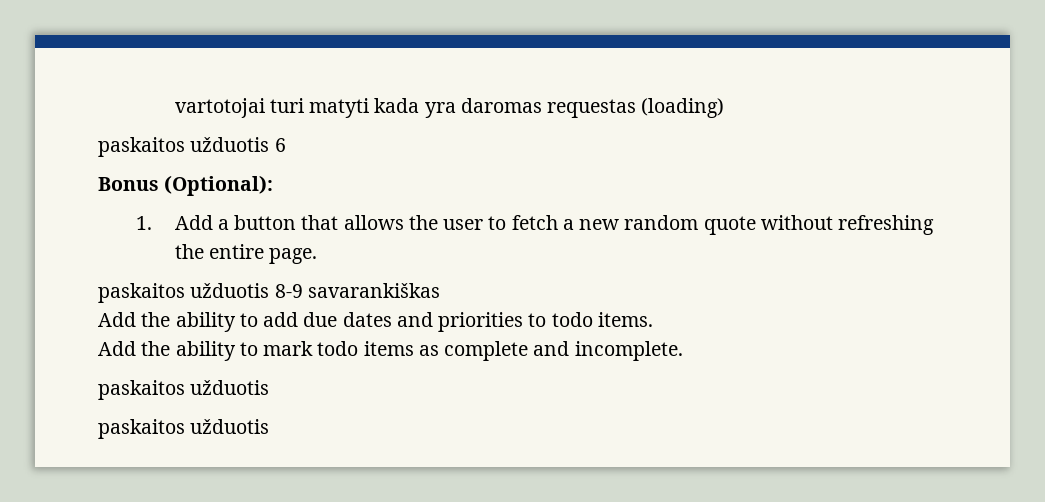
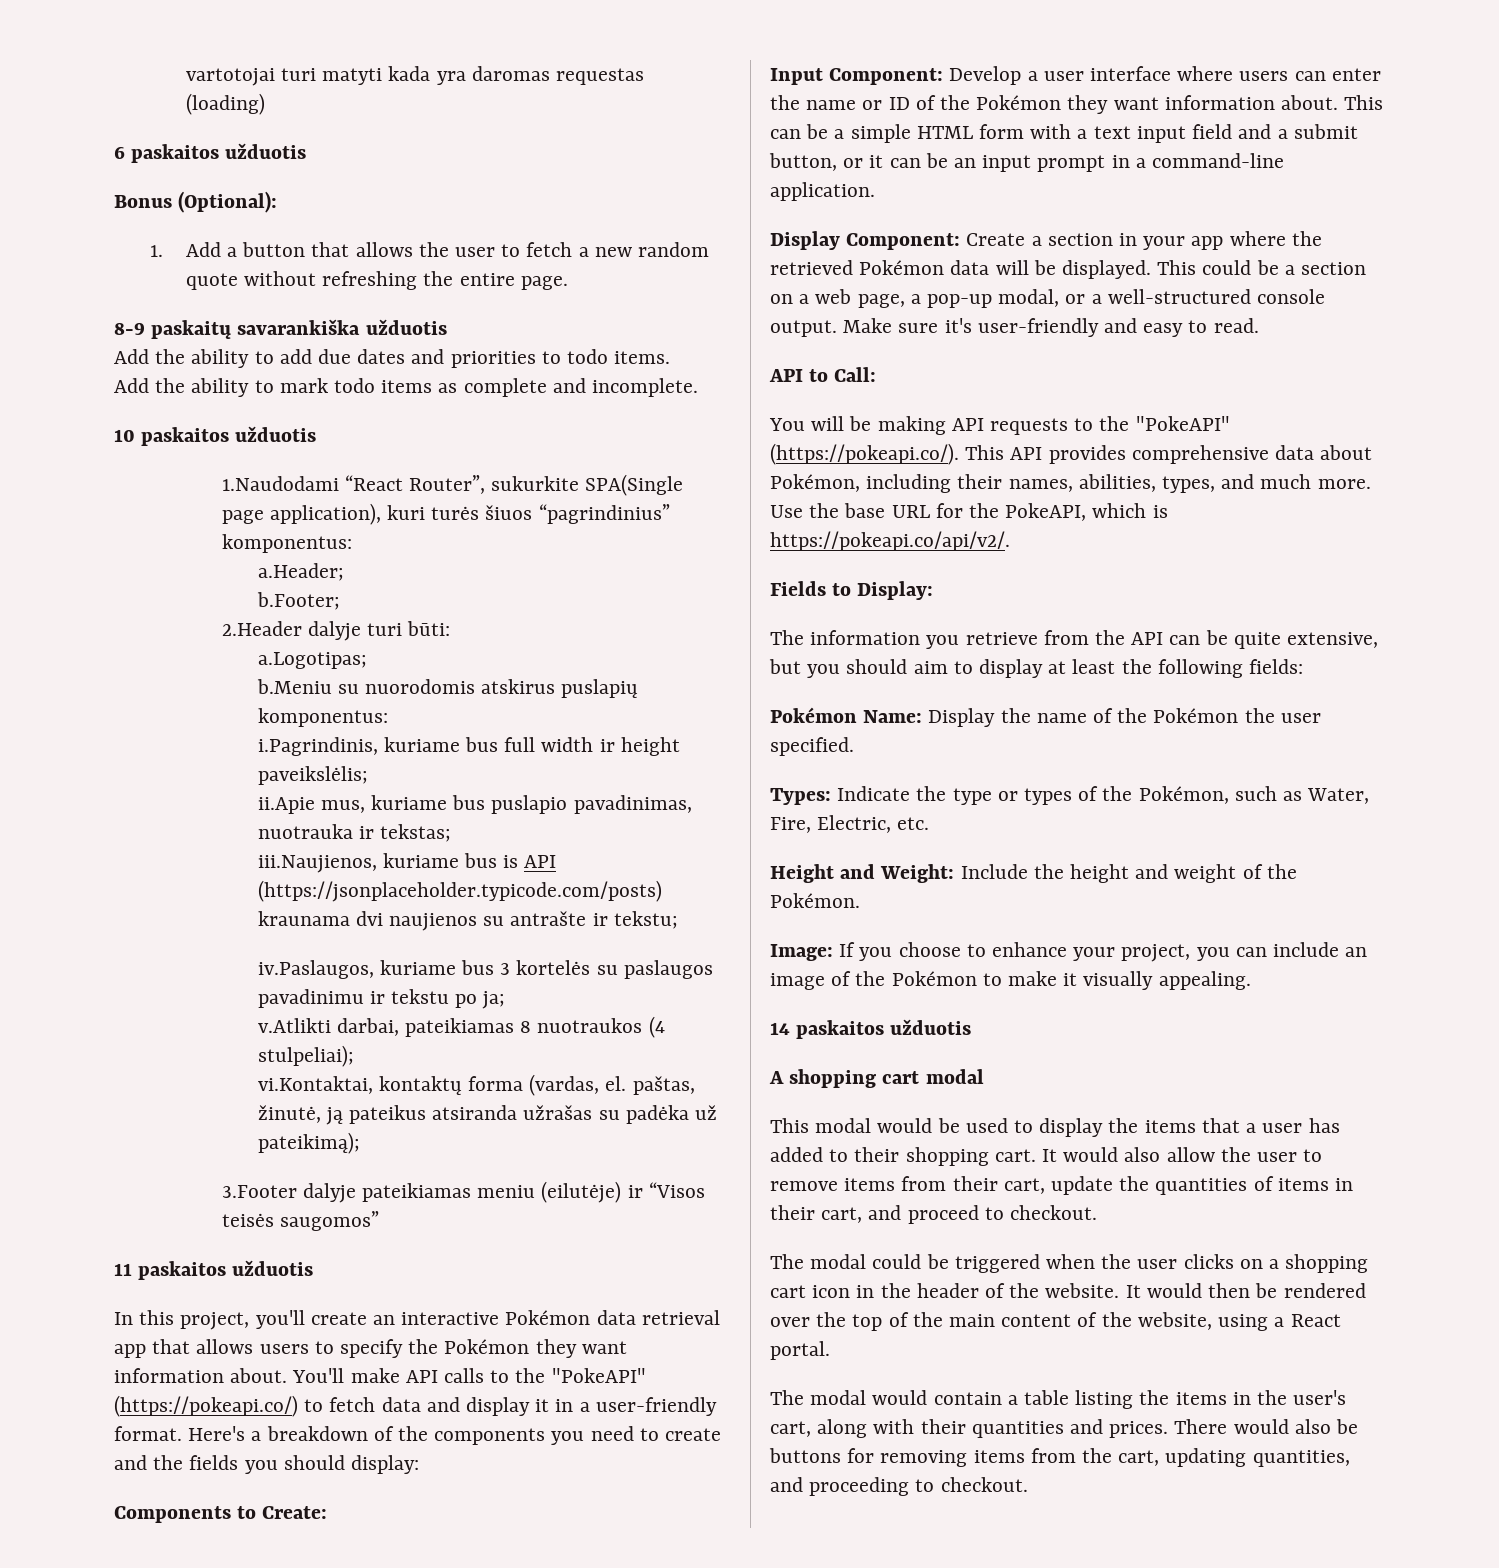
- paskaitos užduotis 6
+ 6 paskaitos užduotis
- paskaitos užduotis 8-9 savarankiškas
+ 8-9 paskaitų savarankiška užduotis
  Add the ability to mark todo items as complete and incomplete.
- paskaitos užduotis
- paskaitos užduotis
+ 10 paskaitos užduotis
+ 1.Naudodami “React Router”, sukurkite SPA(Single page application), kuri turės šiuos “pagrindinius” komponentus:
+ a.Header;
+ b.Footer;
+ 2.Header dalyje turi būti:
+ a.Logotipas;
+ b.Meniu su nuorodomis atskirus puslapių komponentus:
+ i.Pagrindinis, kuriame bus full width ir height paveikslėlis;
+ ii.Apie mus, kuriame bus puslapio pavadinimas, nuotrauka ir tekstas;
+ iii.Naujienos, kuriame bus is API (https://jsonplaceholder.typicode.com/posts) kraunama dvi naujienos su antrašte ir tekstu;
+ iv.Paslaugos, kuriame bus 3 kortelės su paslaugos pavadinimu ir tekstu po ja;
+ v.Atlikti darbai, pateikiamas 8 nuotraukos (4 stulpeliai);
+ vi.Kontaktai, kontaktų forma (vardas, el. paštas, žinutė, ją pateikus atsiranda užrašas su padėka už pateikimą);
+ 3.Footer dalyje pateikiamas meniu (eilutėje) ir “Visos teisės saugomos”
+ 11 paskaitos užduotis
+ In this project, you'll create an interactive Pokémon data retrieval app that allows users to specify the Pokémon they want information about. You'll make API calls to the "PokeAPI" (https://pokeapi.co/) to fetch data and display it in a user-friendly format. Here's a breakdown of the components you need to create and the fields you should display:
+ Components to Create:
+ Input Component: Develop a user interface where users can enter the name or ID of the Pokémon they want information about. This can be a simple HTML form with a text input field and a submit button, or it can be an input prompt in a command-line application.
+ Display Component: Create a section in your app where the retrieved Pokémon data will be displayed. This could be a section on a web page, a pop-up modal, or a well-structured console output. Make sure it's user-friendly and easy to read.
+ API to Call:
+ You will be making API requests to the "PokeAPI" (https://pokeapi.co/). This API provides comprehensive data about Pokémon, including their names, abilities, types, and much more. Use the base URL for the PokeAPI, which is https://pokeapi.co/api/v2/.
+ Fields to Display:
+ The information you retrieve from the API can be quite extensive, but you should aim to display at least the following fields:
+ Pokémon Name: Display the name of the Pokémon the user specified.
+ Types: Indicate the type or types of the Pokémon, such as Water, Fire, Electric, etc.
+ Height and Weight: Include the height and weight of the Pokémon.
+ Image: If you choose to enhance your project, you can include an image of the Pokémon to make it visually appealing.
+ 14 paskaitos užduotis
+ A shopping cart modal
+ This modal would be used to display the items that a user has added to their shopping cart. It would also allow the user to remove items from their cart, update the quantities of items in their cart, and proceed to checkout.
+ The modal could be triggered when the user clicks on a shopping cart icon in the header of the website. It would then be rendered over the top of the main content of the website, using a React portal.
+ The modal would contain a table listing the items in the user's cart, along with their quantities and prices. There would also be buttons for removing items from the cart, updating quantities, and proceeding to checkout.

